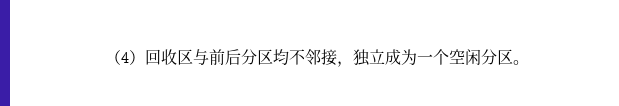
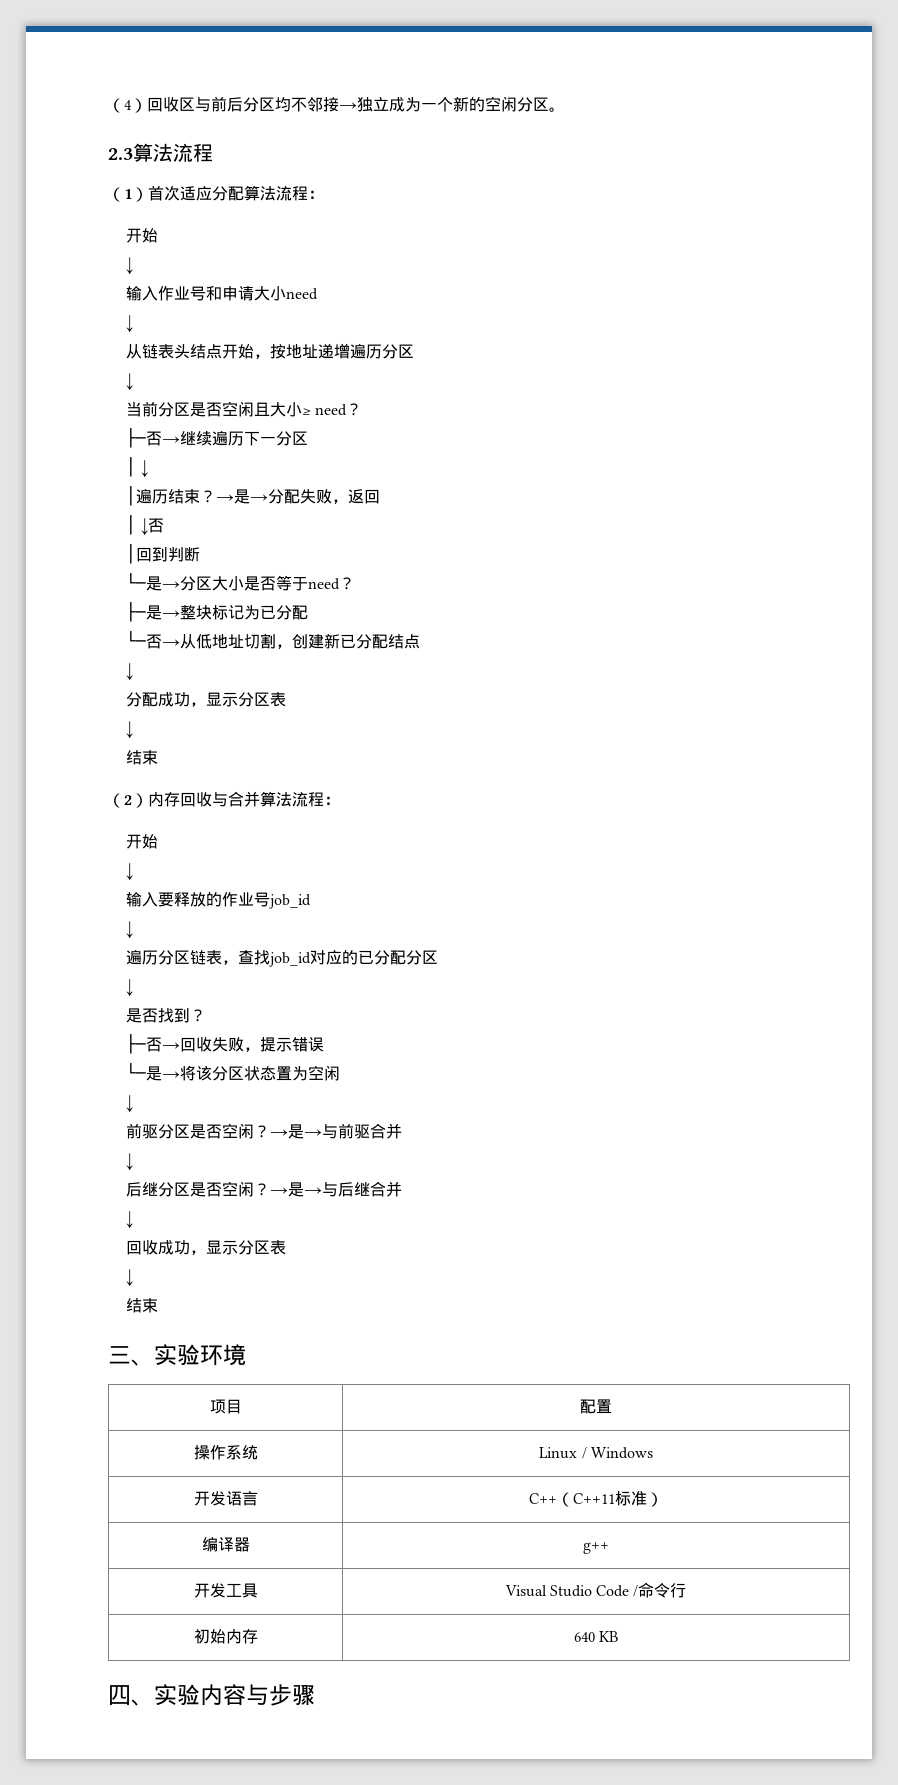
- （4）回收区与前后分区均不邻接，独立成为一个空闲分区。
+ （4）回收区与前后分区均不邻接→独立成为一个新的空闲分区。
+ 2.3算法流程
+ （1）首次适应分配算法流程：
+ 开始
+ ↓
+ 输入作业号和申请大小need
+ ↓
+ 从链表头结点开始，按地址递增遍历分区
+ ↓
+ 当前分区是否空闲且大小≥ need？
+ ├─否→继续遍历下一分区
+ │ ↓
+ │遍历结束？→是→分配失败，返回
+ │ ↓否
+ │回到判断
+ └─是→分区大小是否等于need？
+ ├─是→整块标记为已分配
+ └─否→从低地址切割，创建新已分配结点
+ ↓
+ 分配成功，显示分区表
+ ↓
+ 结束
+ （2）内存回收与合并算法流程：
+ 开始
+ ↓
+ 输入要释放的作业号job_id
+ ↓
+ 遍历分区链表，查找job_id对应的已分配分区
+ ↓
+ 是否找到？
+ ├─否→回收失败，提示错误
+ └─是→将该分区状态置为空闲
+ ↓
+ 前驱分区是否空闲？→是→与前驱合并
+ ↓
+ 后继分区是否空闲？→是→与后继合并
+ ↓
+ 回收成功，显示分区表
+ ↓
+ 结束
+ 三、实验环境
+ 项目 | 配置
+ 操作系统 | Linux / Windows
+ 开发语言 | C++（C++11标准）
+ 编译器 | g++
+ 开发工具 | Visual Studio Code /命令行
+ 初始内存 | 640 KB
+ 四、实验内容与步骤

